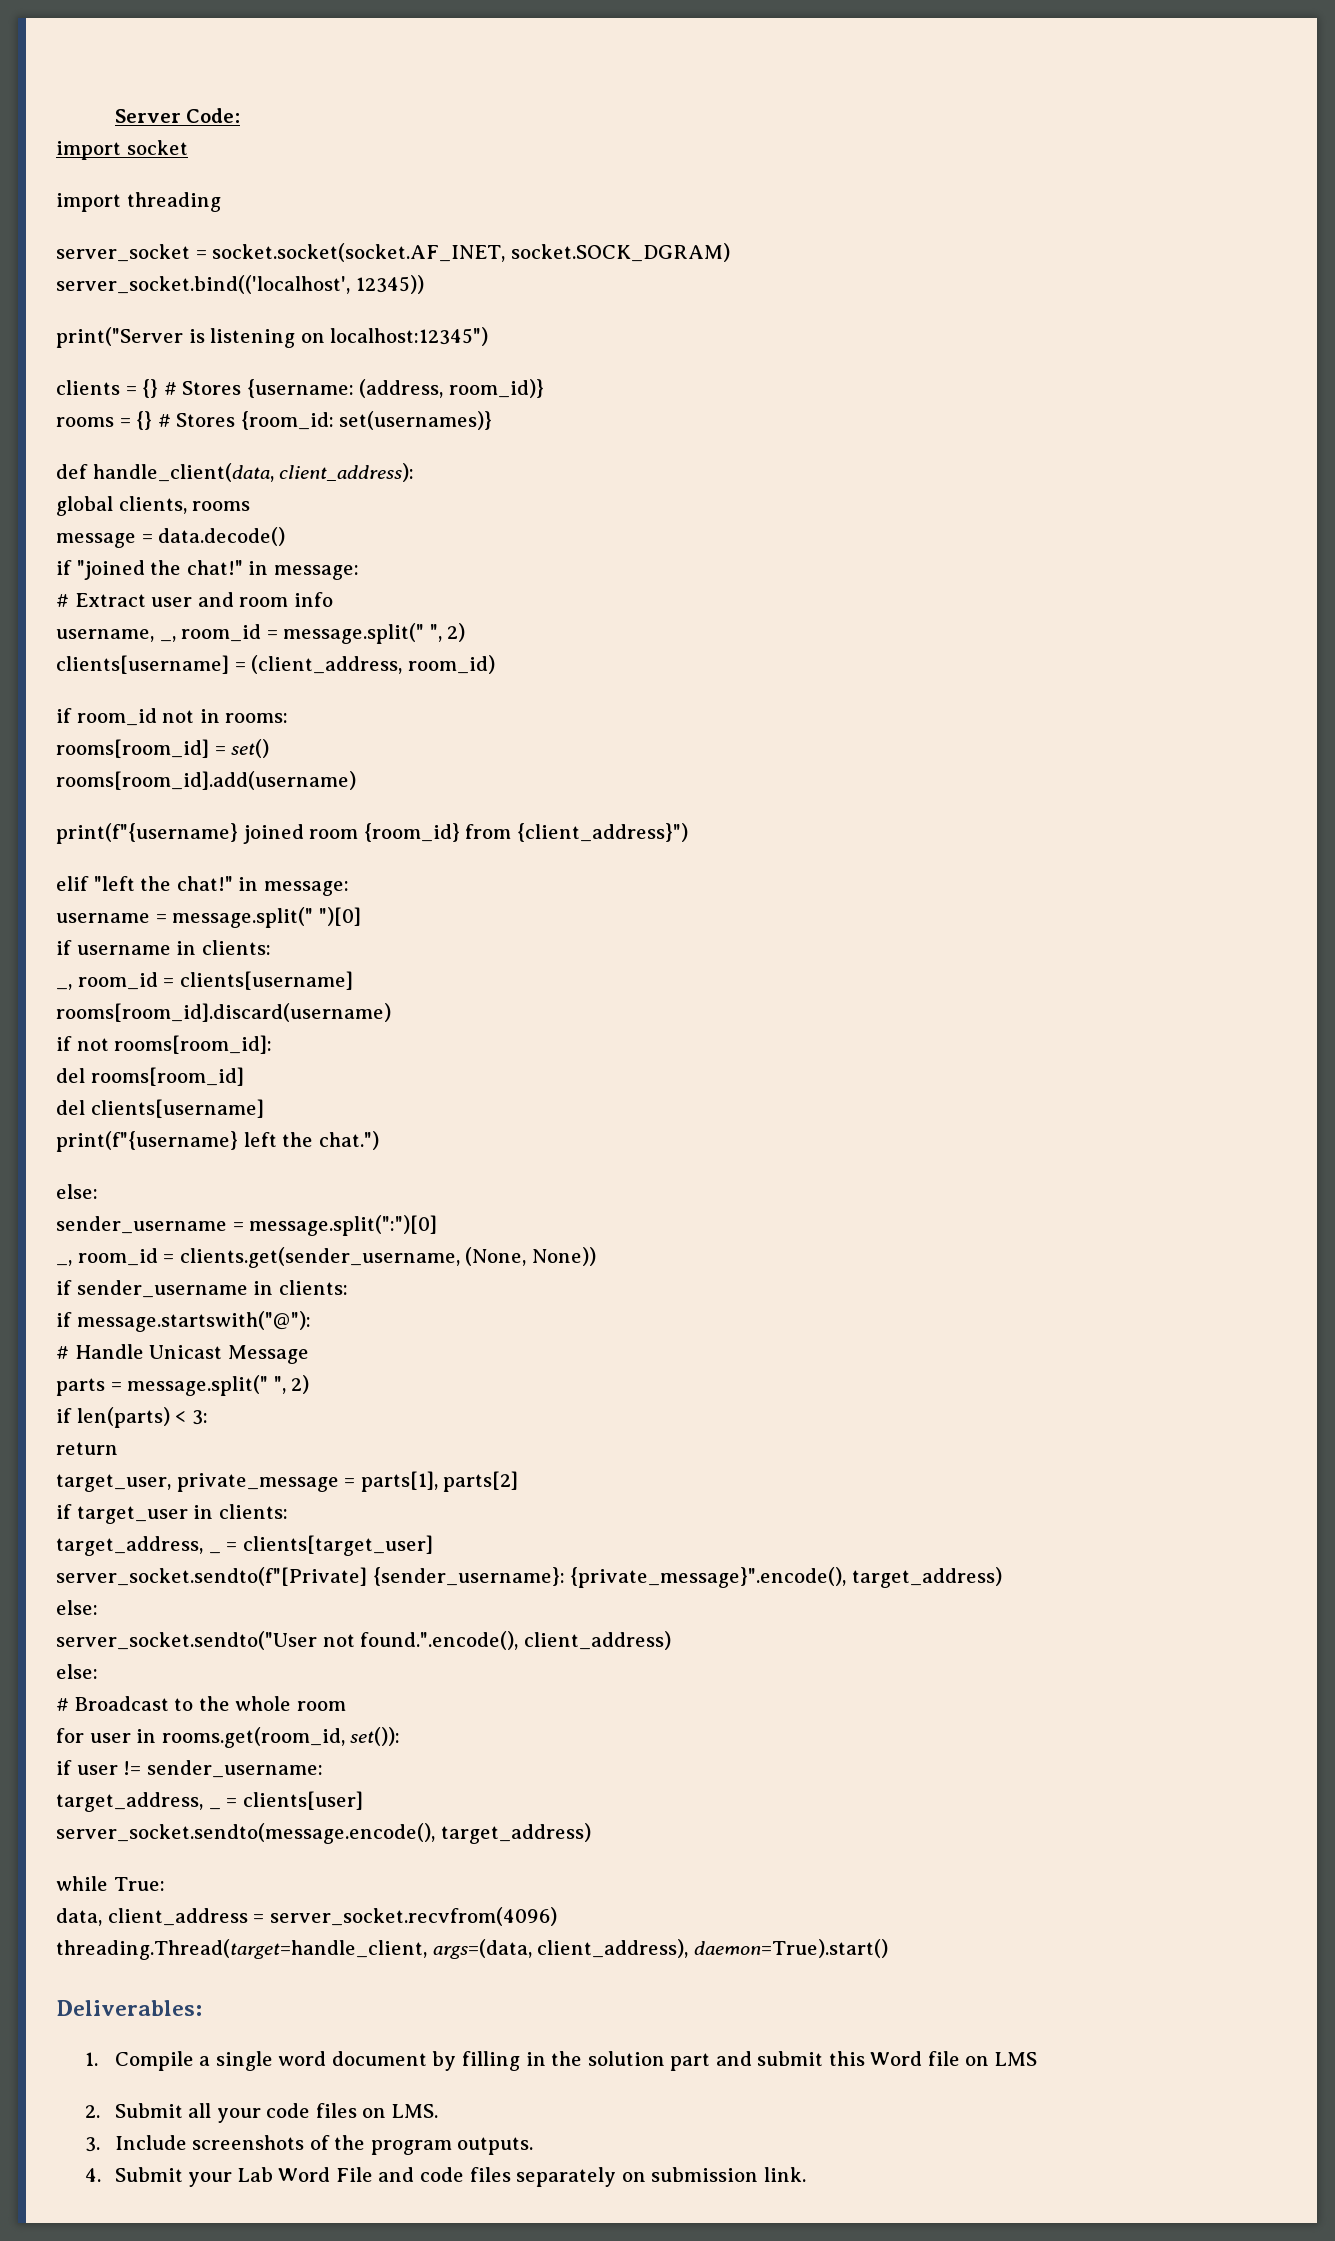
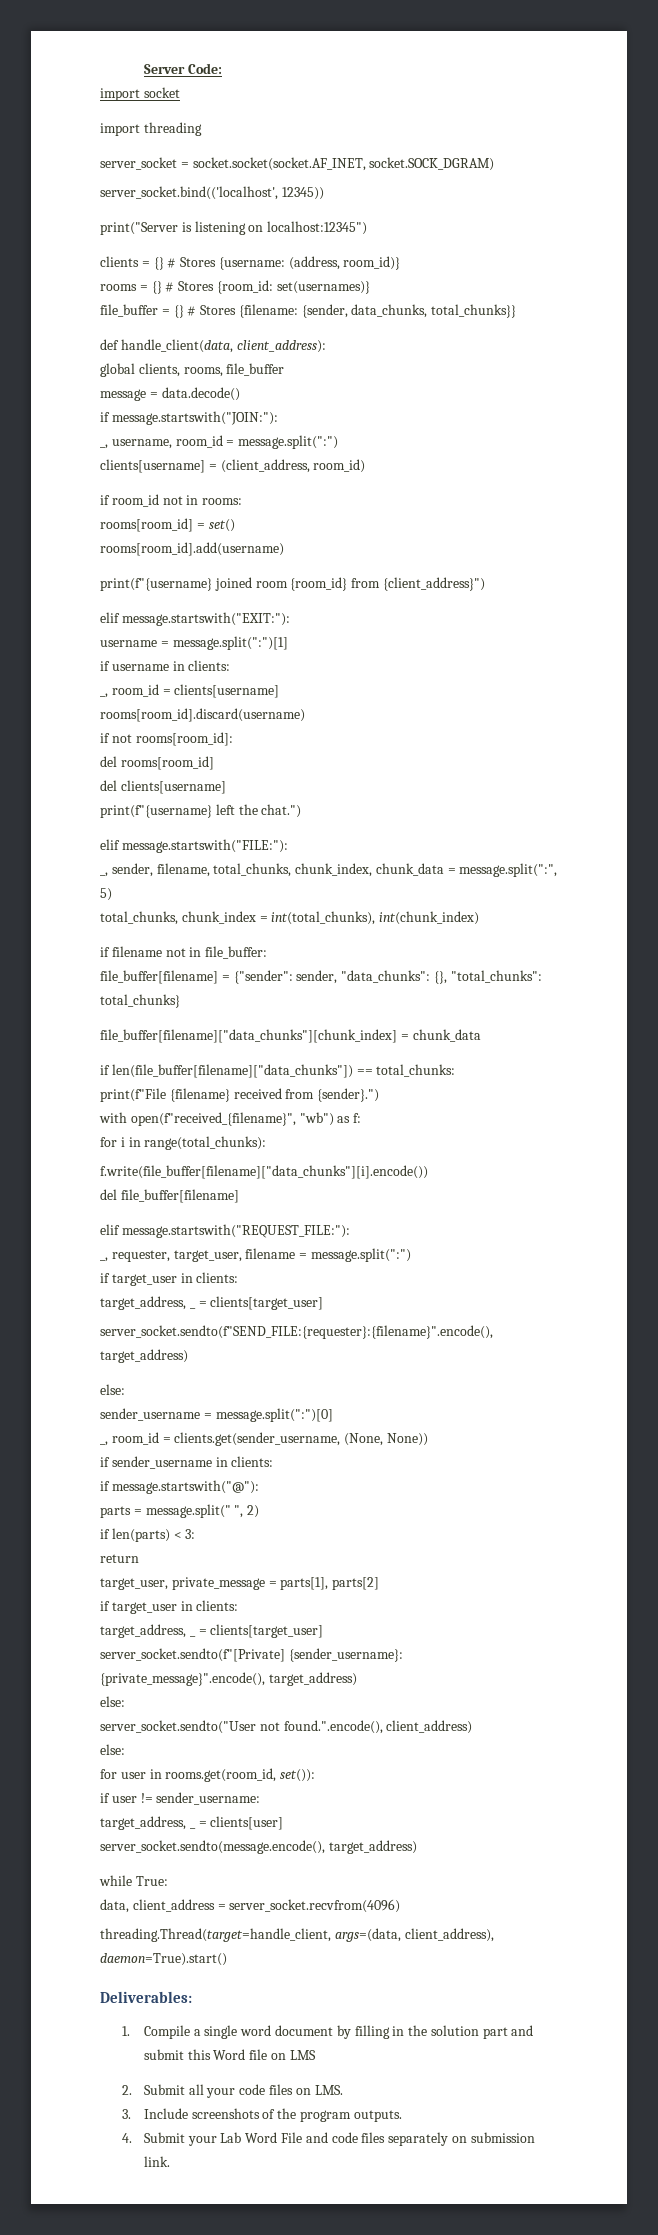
+ file_buffer = {} # Stores {filename: {sender, data_chunks, total_chunks}}
- global clients, rooms
+ global clients, rooms, file_buffer
- if "joined the chat!" in message:
- # Extract user and room info
- username, _, room_id = message.split(" ", 2)
+ if message.startswith("JOIN:"):
+ _, username, room_id = message.split(":")
- elif "left the chat!" in message:
+ elif message.startswith("EXIT:"):
- username = message.split(" ")[0]
+ username = message.split(":")[1]
+ elif message.startswith("FILE:"):
+ _, sender, filename, total_chunks, chunk_index, chunk_data = message.split(":", 5)
+ total_chunks, chunk_index = int(total_chunks), int(chunk_index)
+ if filename not in file_buffer:
+ file_buffer[filename] = {"sender": sender, "data_chunks": {}, "total_chunks": total_chunks}
+ file_buffer[filename]["data_chunks"][chunk_index] = chunk_data
+ if len(file_buffer[filename]["data_chunks"]) == total_chunks:
+ print(f"File {filename} received from {sender}.")
+ with open(f"received_{filename}", "wb") as f:
+ for i in range(total_chunks):
+ f.write(file_buffer[filename]["data_chunks"][i].encode())
+ del file_buffer[filename]
+ elif message.startswith("REQUEST_FILE:"):
+ _, requester, target_user, filename = message.split(":")
+ if target_user in clients:
+ target_address, _ = clients[target_user]
+ server_socket.sendto(f"SEND_FILE:{requester}:{filename}".encode(), target_address)
- # Handle Unicast Message
- # Broadcast to the whole room

